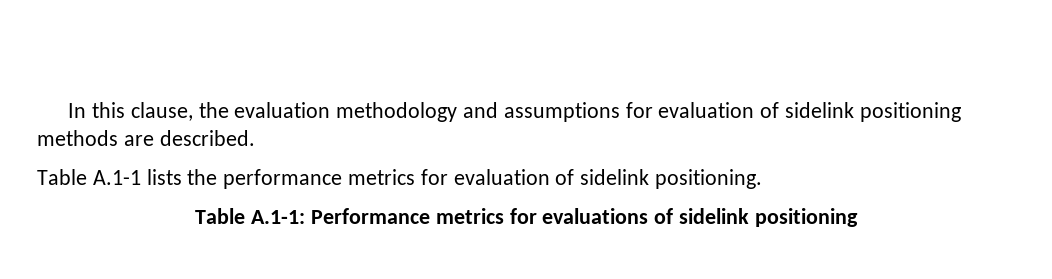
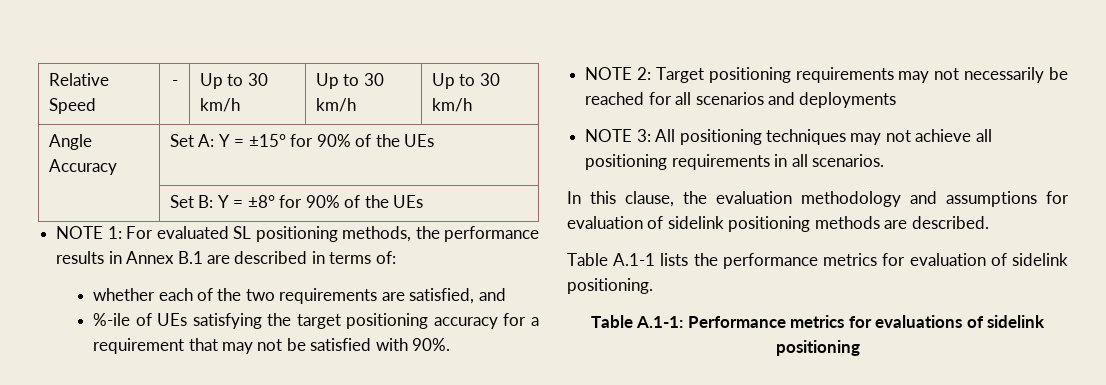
+ Relative Speed | - | Up to 30 km/h | Up to 30 km/h | Up to 30 km/h
+ Angle Accuracy | Set A: Y = ±15° for 90% of the UEs
+ | Set B: Y = ±8° for 90% of the UEs
+ NOTE 1: For evaluated SL positioning methods, the performance results in Annex B.1 are described in terms of:
+ whether each of the two requirements are satisfied, and
+ %-ile of UEs satisfying the target positioning accuracy for a requirement that may not be satisfied with 90%.
+ NOTE 2: Target positioning requirements may not necessarily be reached for all scenarios and deployments
+ NOTE 3: All positioning techniques may not achieve all positioning requirements in all scenarios.

